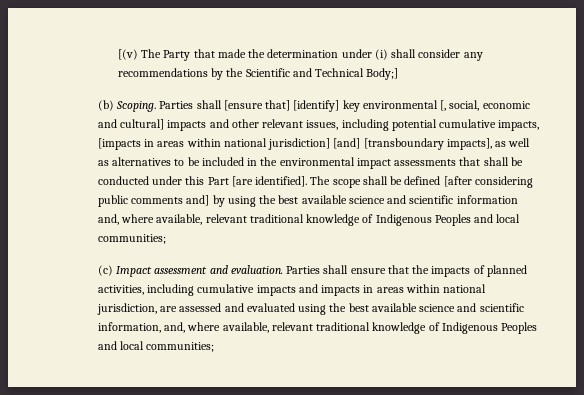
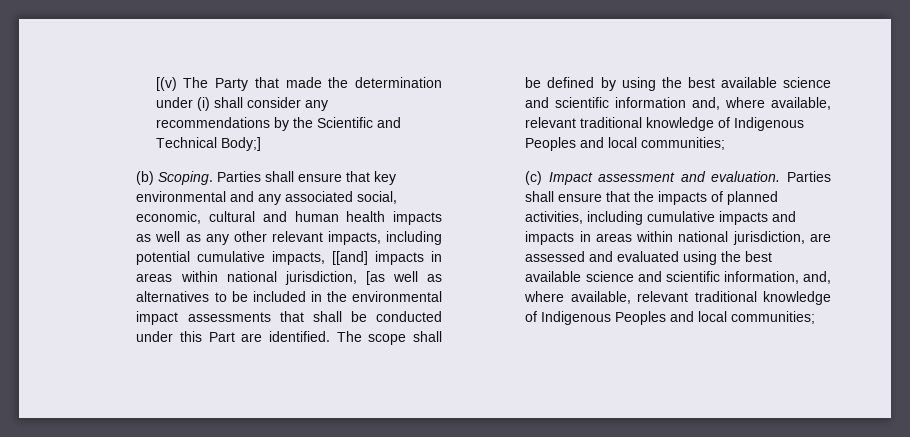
- Parties shall [ensure that] [identify] key environmental [, social, economic and cultural] impacts and other relevant issues, including potential cumulative impacts, [impacts in areas within national jurisdiction] [and] [transboundary impacts], as well as alternatives to be included in the environmental impact assessments that shall be conducted under this Part [are identified].
+ Parties shall ensure that key environmental and any associated social, economic, cultural and human health impacts as well as any other relevant impacts, including potential cumulative impacts, [[and] impacts in areas within national jurisdiction, [as well as alternatives to be included in the environmental impact assessments that shall be conducted under this Part are identified.
- The scope shall be defined [after considering public comments and] by using the best available science and scientific information and, where available, relevant traditional knowledge of Indigenous Peoples and local communities;
+ The scope shall be defined by using the best available science and scientific information and, where available, relevant traditional knowledge of Indigenous Peoples and local communities;

